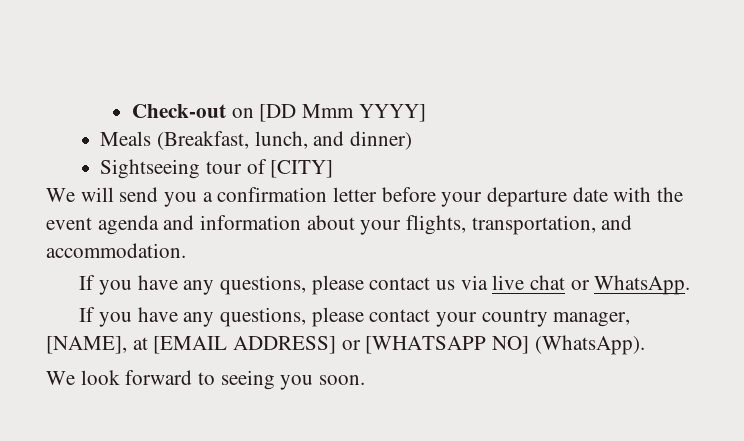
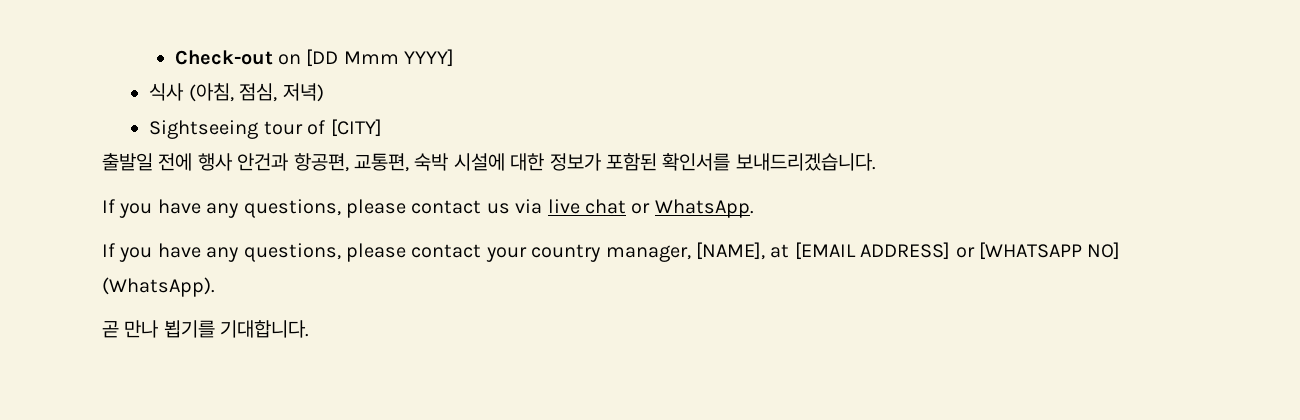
- Meals (Breakfast, lunch, and dinner)
+ 식사 (아침, 점심, 저녁)
- We will send you a confirmation letter before your departure date with the event agenda and information about your flights, transportation, and accommodation.
+ 출발일 전에 행사 안건과 항공편, 교통편, 숙박 시설에 대한 정보가 포함된 확인서를 보내드리겠습니다.
- We look forward to seeing you soon.
+ 곧 만나 뵙기를 기대합니다.

